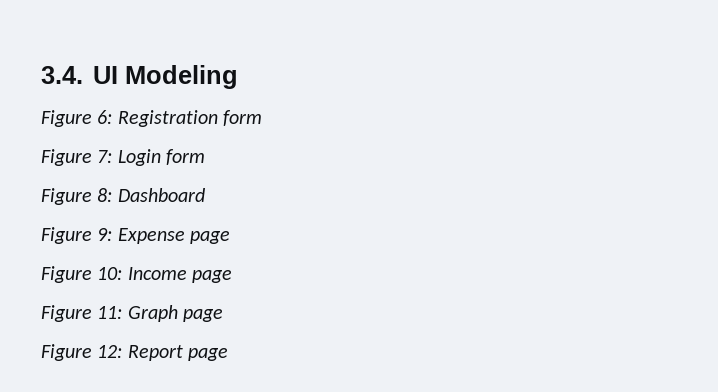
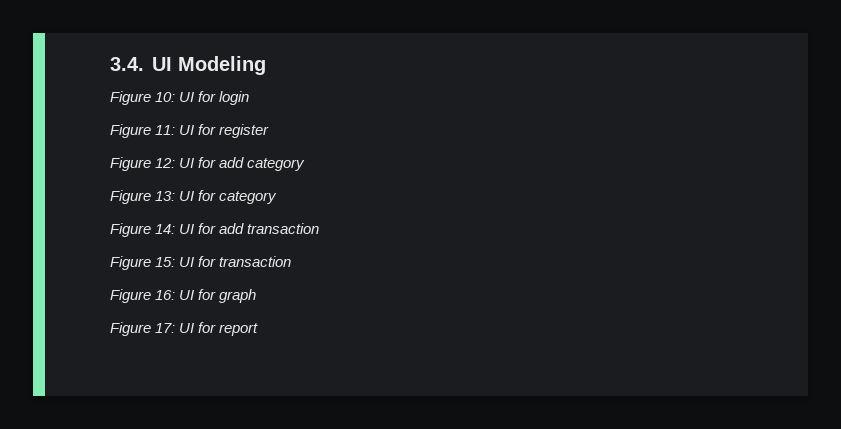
- Figure 6: Registration form
- Figure 7: Login form
- Figure 8: Dashboard
- Figure 9: Expense page
- Figure 10: Income page
+ Figure 10: UI for login
- Figure 11: Graph page
+ Figure 11: UI for register
- Figure 12: Report page
+ Figure 12: UI for add category
+ Figure 13: UI for category
+ Figure 14: UI for add transaction
+ Figure 15: UI for transaction
+ Figure 16: UI for graph
+ Figure 17: UI for report

